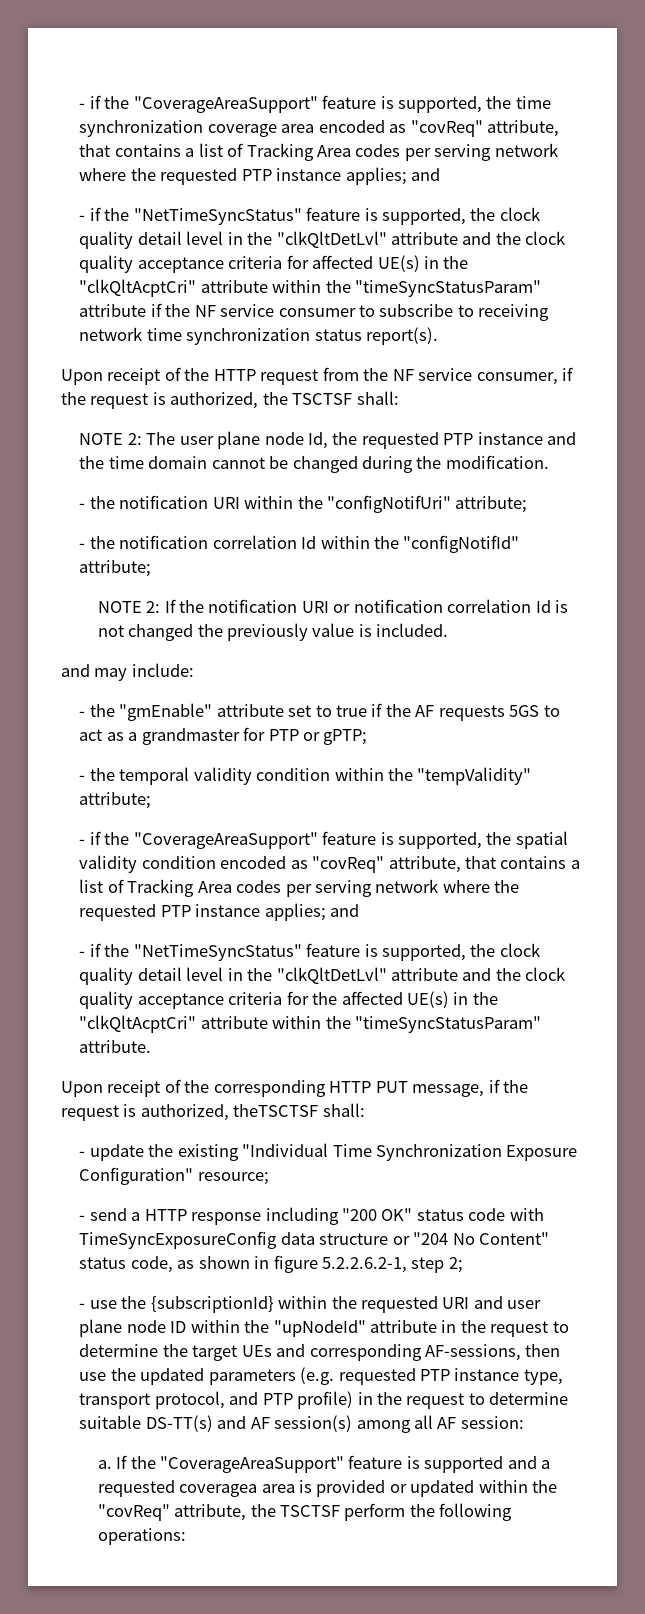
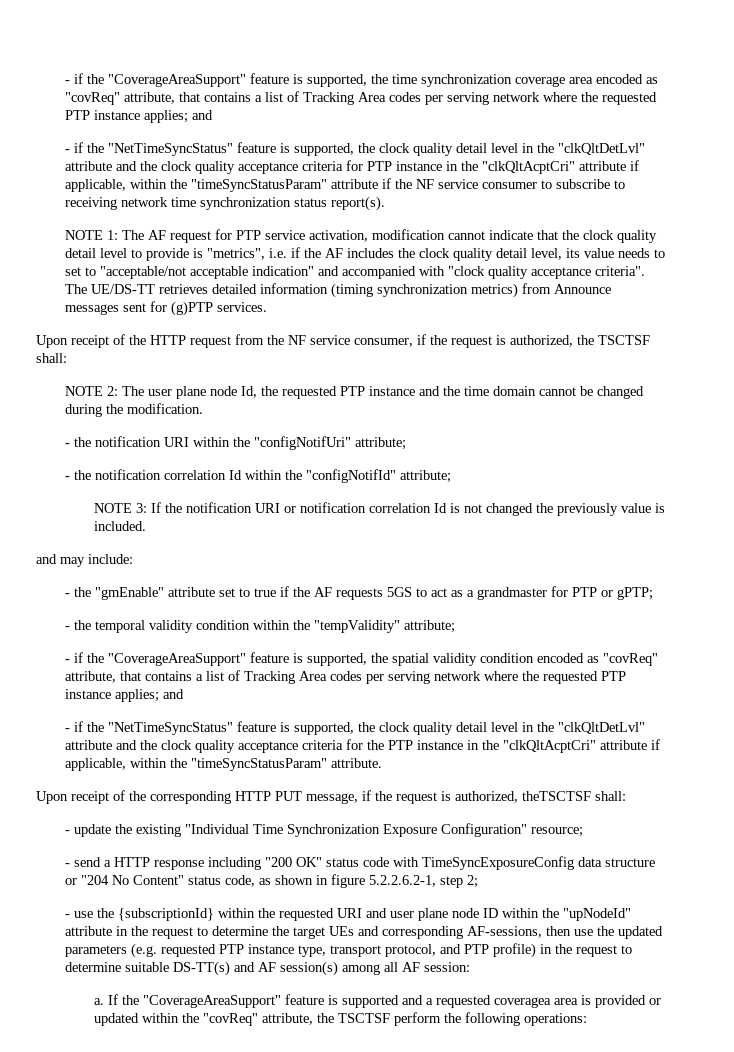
- - if the "NetTimeSyncStatus" feature is supported, the clock quality detail level in the "clkQltDetLvl" attribute and the clock quality acceptance criteria for affected UE(s) in the "clkQltAcptCri" attribute within the "timeSyncStatusParam" attribute if the NF service consumer to subscribe to receiving network time synchronization status report(s).
+ - if the "NetTimeSyncStatus" feature is supported, the clock quality detail level in the "clkQltDetLvl" attribute and the clock quality acceptance criteria for PTP instance in the "clkQltAcptCri" attribute if applicable, within the "timeSyncStatusParam" attribute if the NF service consumer to subscribe to receiving network time synchronization status report(s).
+ NOTE 1: The AF request for PTP service activation, modification cannot indicate that the clock quality detail level to provide is "metrics", i.e. if the AF includes the clock quality detail level, its value needs to set to "acceptable/not acceptable indication" and accompanied with "clock quality acceptance criteria". The UE/DS-TT retrieves detailed information (timing synchronization metrics) from Announce messages sent for (g)PTP services.
- NOTE 2: If the notification URI or notification correlation Id is not changed the previously value is included.
+ NOTE 3: If the notification URI or notification correlation Id is not changed the previously value is included.
- - if the "NetTimeSyncStatus" feature is supported, the clock quality detail level in the "clkQltDetLvl" attribute and the clock quality acceptance criteria for the affected UE(s) in the "clkQltAcptCri" attribute within the "timeSyncStatusParam" attribute.
+ - if the "NetTimeSyncStatus" feature is supported, the clock quality detail level in the "clkQltDetLvl" attribute and the clock quality acceptance criteria for the PTP instance in the "clkQltAcptCri" attribute if applicable, within the "timeSyncStatusParam" attribute.

